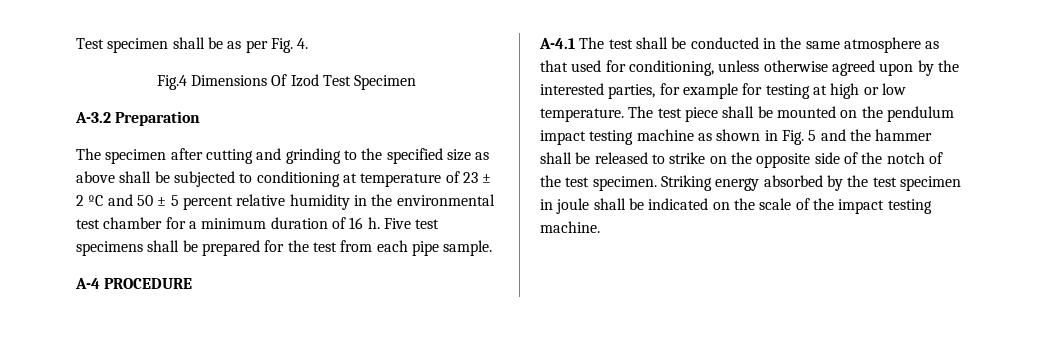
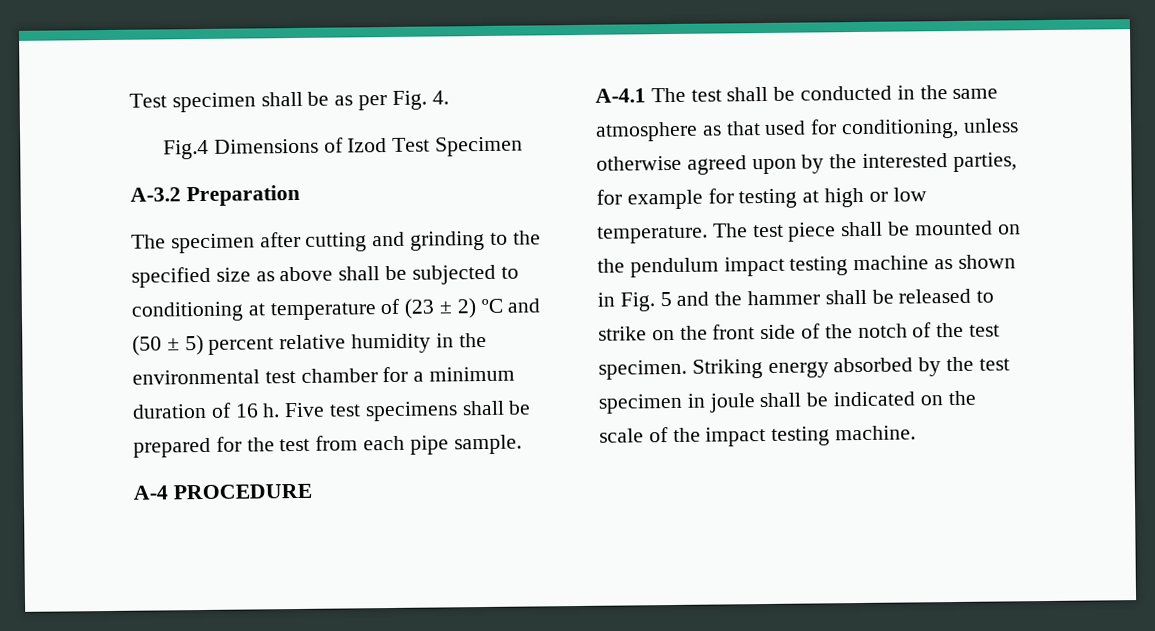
- Fig.4 Dimensions Of Izod Test Specimen
+ Fig.4 Dimensions of Izod Test Specimen
- The specimen after cutting and grinding to the specified size as above shall be subjected to conditioning at temperature of 23 ± 2 ºC and 50 ± 5 percent relative humidity in the environmental test chamber for a minimum duration of 16 h.
+ The specimen after cutting and grinding to the specified size as above shall be subjected to conditioning at temperature of (23 ± 2) ºC and (50 ± 5) percent relative humidity in the environmental test chamber for a minimum duration of 16 h.
- The test piece shall be mounted on the pendulum impact testing machine as shown in Fig. 5 and the hammer shall be released to strike on the opposite side of the notch of the test specimen.
+ The test piece shall be mounted on the pendulum impact testing machine as shown in Fig. 5 and the hammer shall be released to strike on the front side of the notch of the test specimen.

